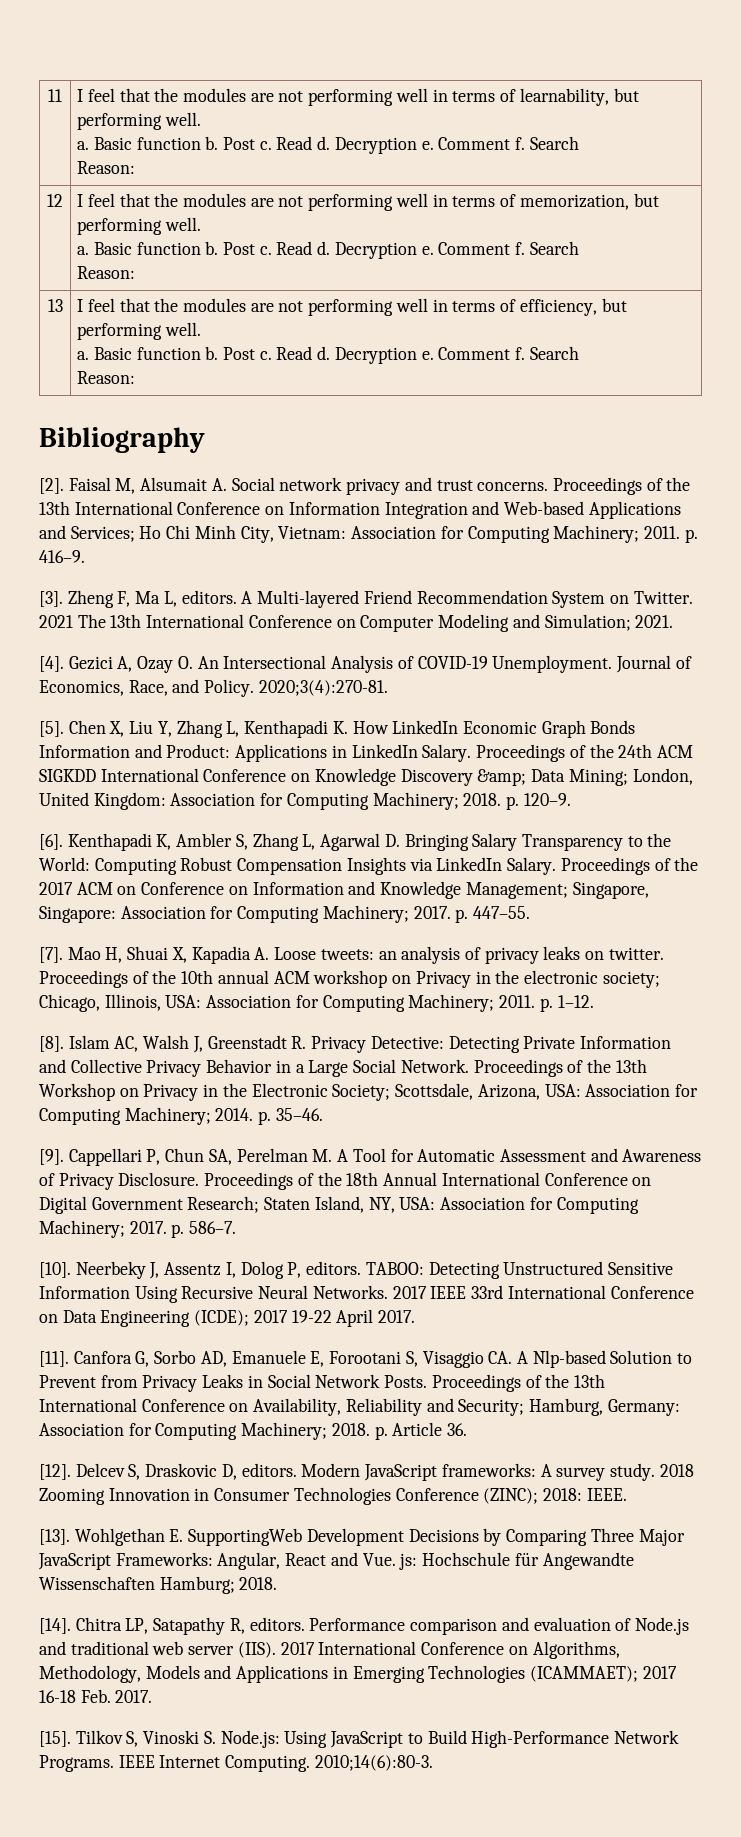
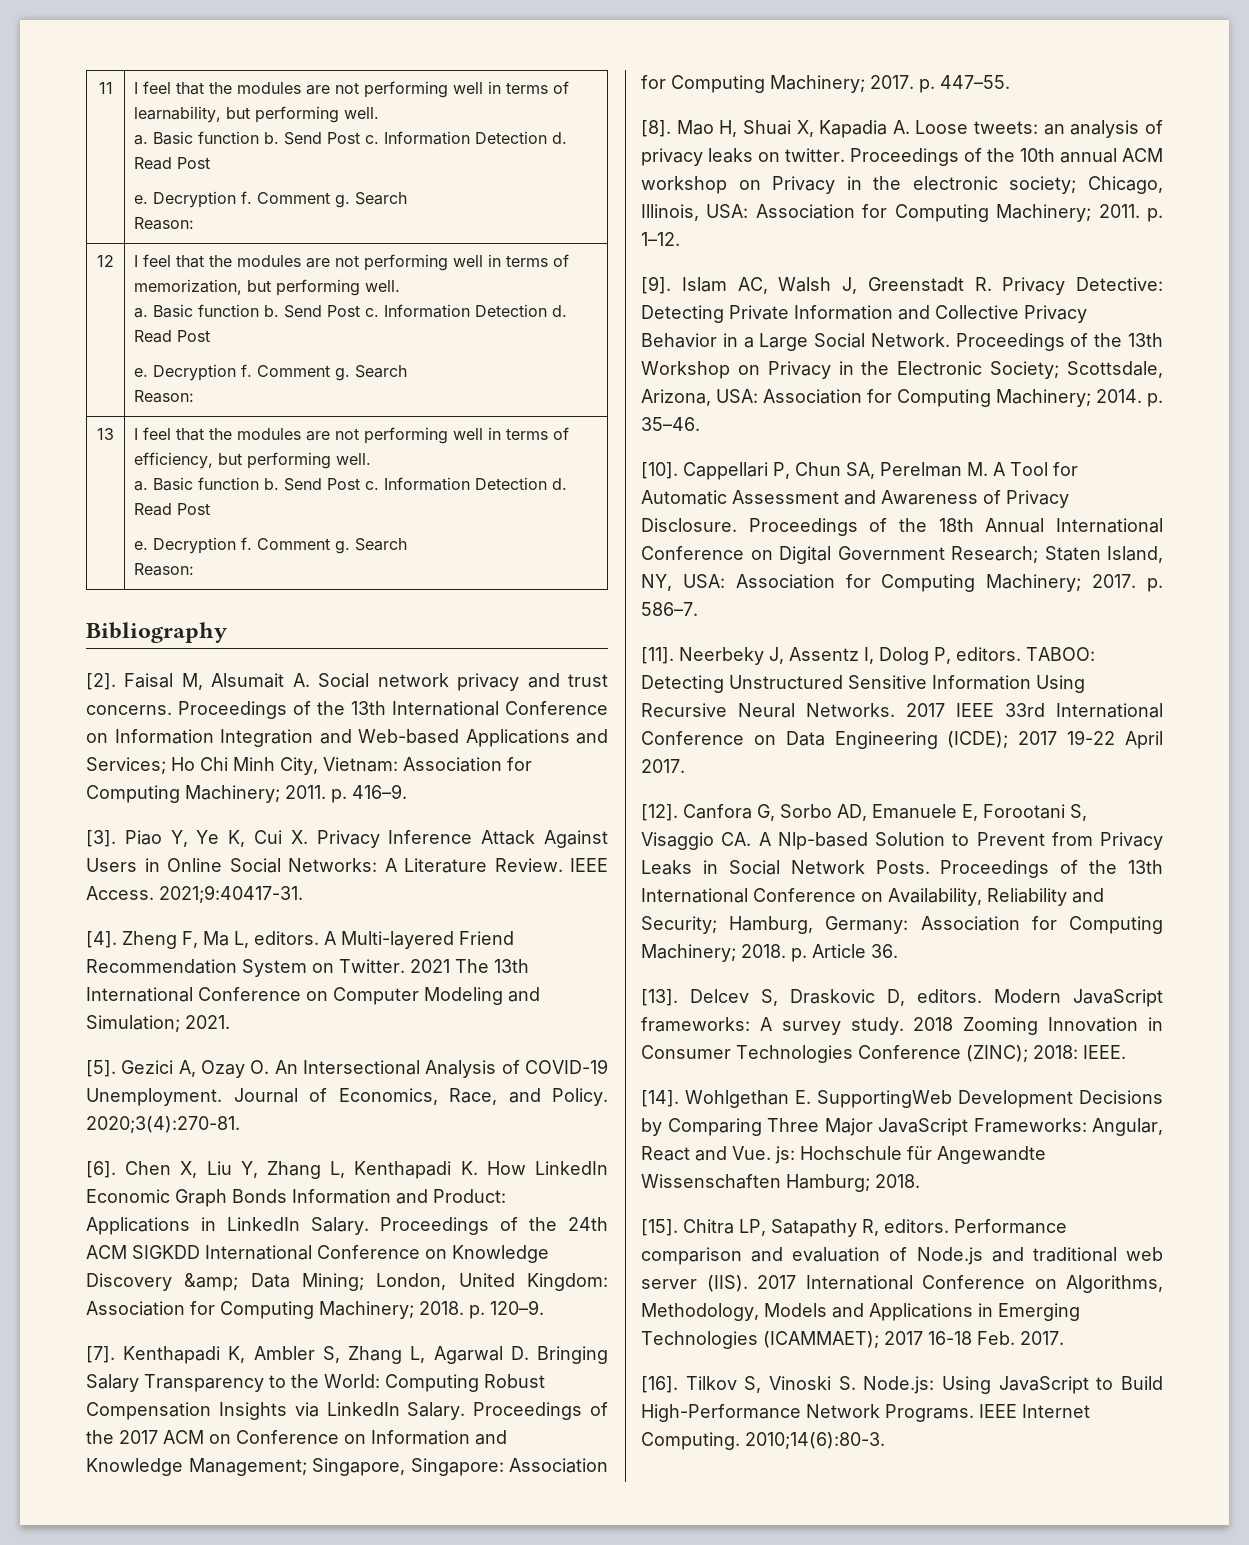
  11 | I feel that the modules are not performing well in terms of learnability, but performing well.
- a. Basic function b. Post c. Read d. Decryption e. Comment f. Search
+ a. Basic function b. Send Post c. Information Detection d. Read Post
+ e. Decryption f. Comment g. Search
  12 | I feel that the modules are not performing well in terms of memorization, but performing well.
- a. Basic function b. Post c. Read d. Decryption e. Comment f. Search
+ a. Basic function b. Send Post c. Information Detection d. Read Post
+ e. Decryption f. Comment g. Search
  13 | I feel that the modules are not performing well in terms of efficiency, but performing well.
- a. Basic function b. Post c. Read d. Decryption e. Comment f. Search
+ a. Basic function b. Send Post c. Information Detection d. Read Post
+ e. Decryption f. Comment g. Search
+ Piao Y, Ye K, Cui X. Privacy Inference Attack Against Users in Online Social Networks: A Literature Review. IEEE Access. 2021;9:40417-31.
+ [4].
- [4].
+ [5].
- [5].
+ [6].
- [6].
+ [7].
- [7].
+ [8].
- [8].
+ [9].
- [9].
+ [10].
- [10].
+ [11].
- [11].
+ [12].
- [12].
+ [13].
- [13].
+ [14].
- [14].
+ [15].
- [15].
+ [16].

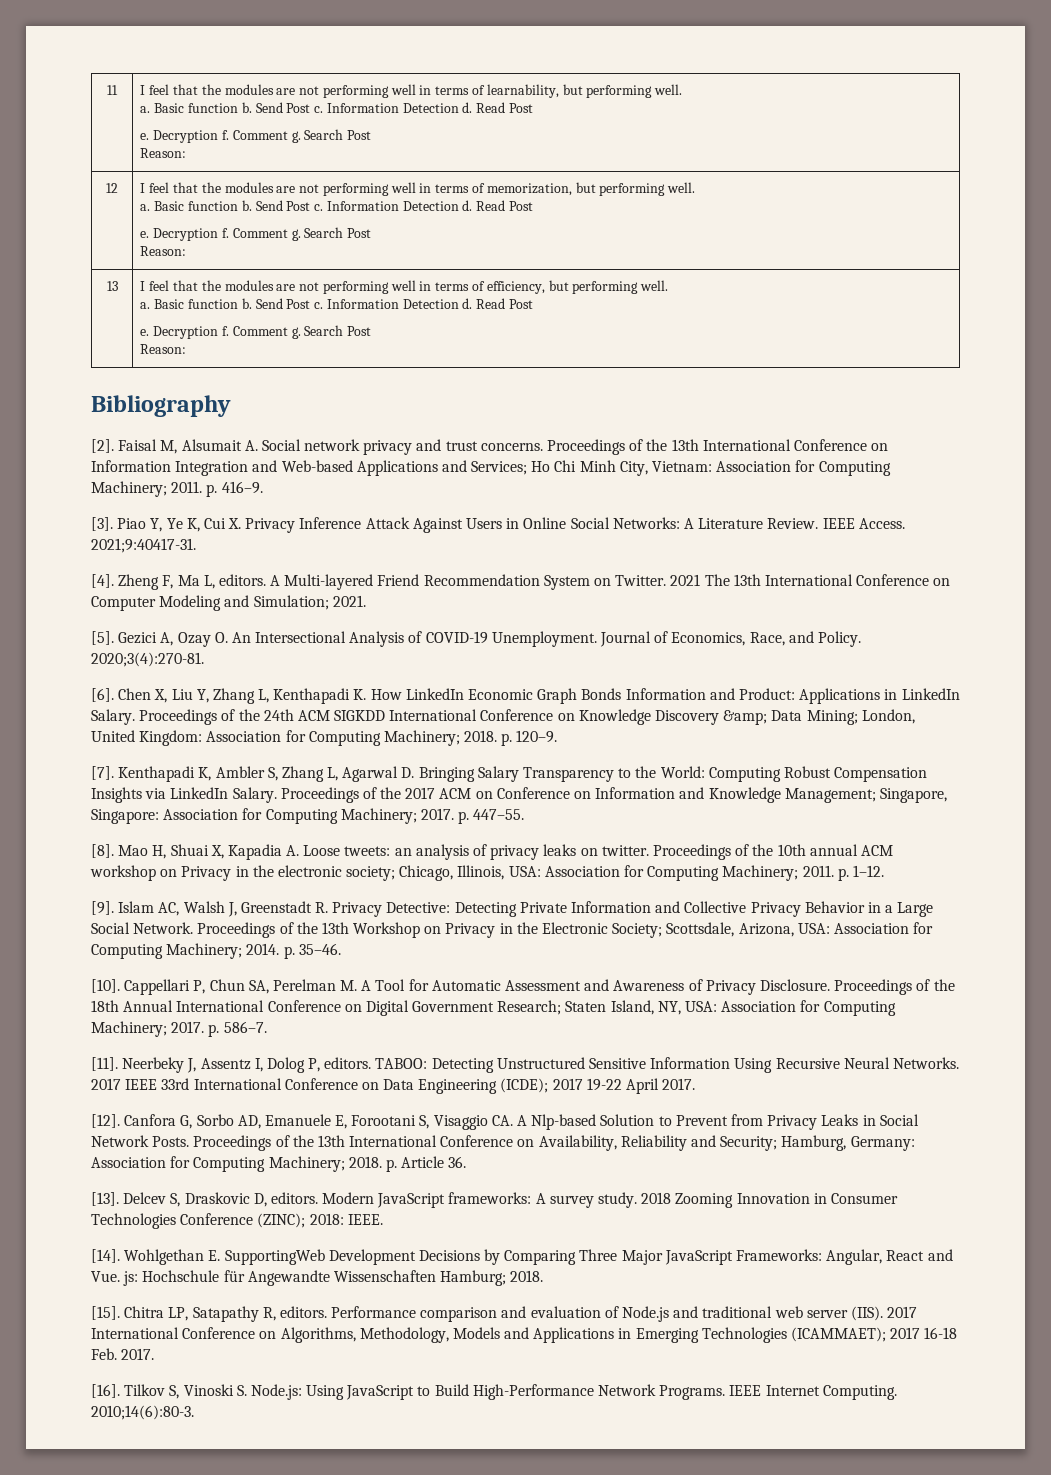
  11 | I feel that the modules are not performing well in terms of learnability, but performing well.
  a. Basic function b. Send Post c. Information Detection d. Read Post
- e. Decryption f. Comment g. Search
+ e. Decryption f. Comment g. Search Post
  12 | I feel that the modules are not performing well in terms of memorization, but performing well.
  a. Basic function b. Send Post c. Information Detection d. Read Post
- e. Decryption f. Comment g. Search
+ e. Decryption f. Comment g. Search Post
  13 | I feel that the modules are not performing well in terms of efficiency, but performing well.
  a. Basic function b. Send Post c. Information Detection d. Read Post
- e. Decryption f. Comment g. Search
+ e. Decryption f. Comment g. Search Post

